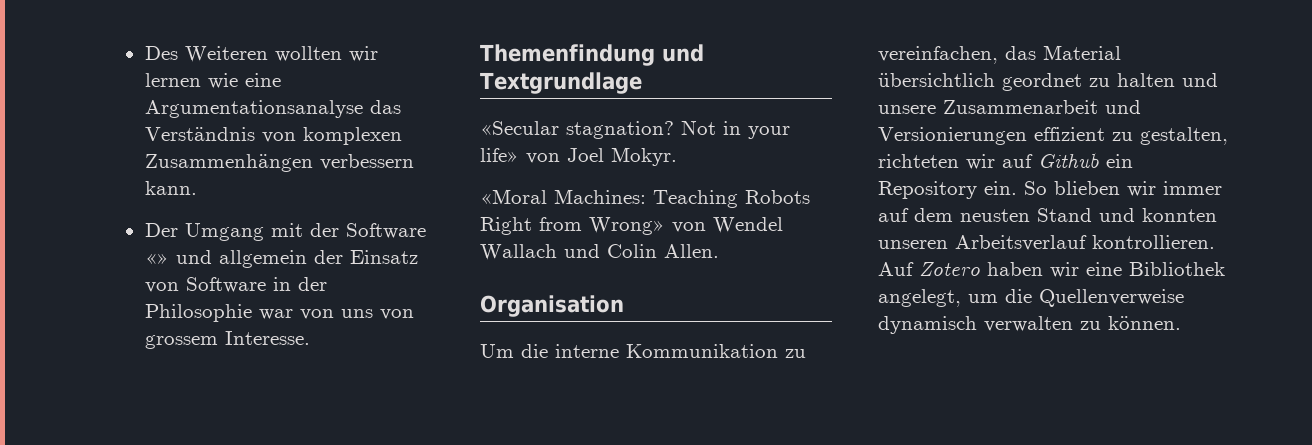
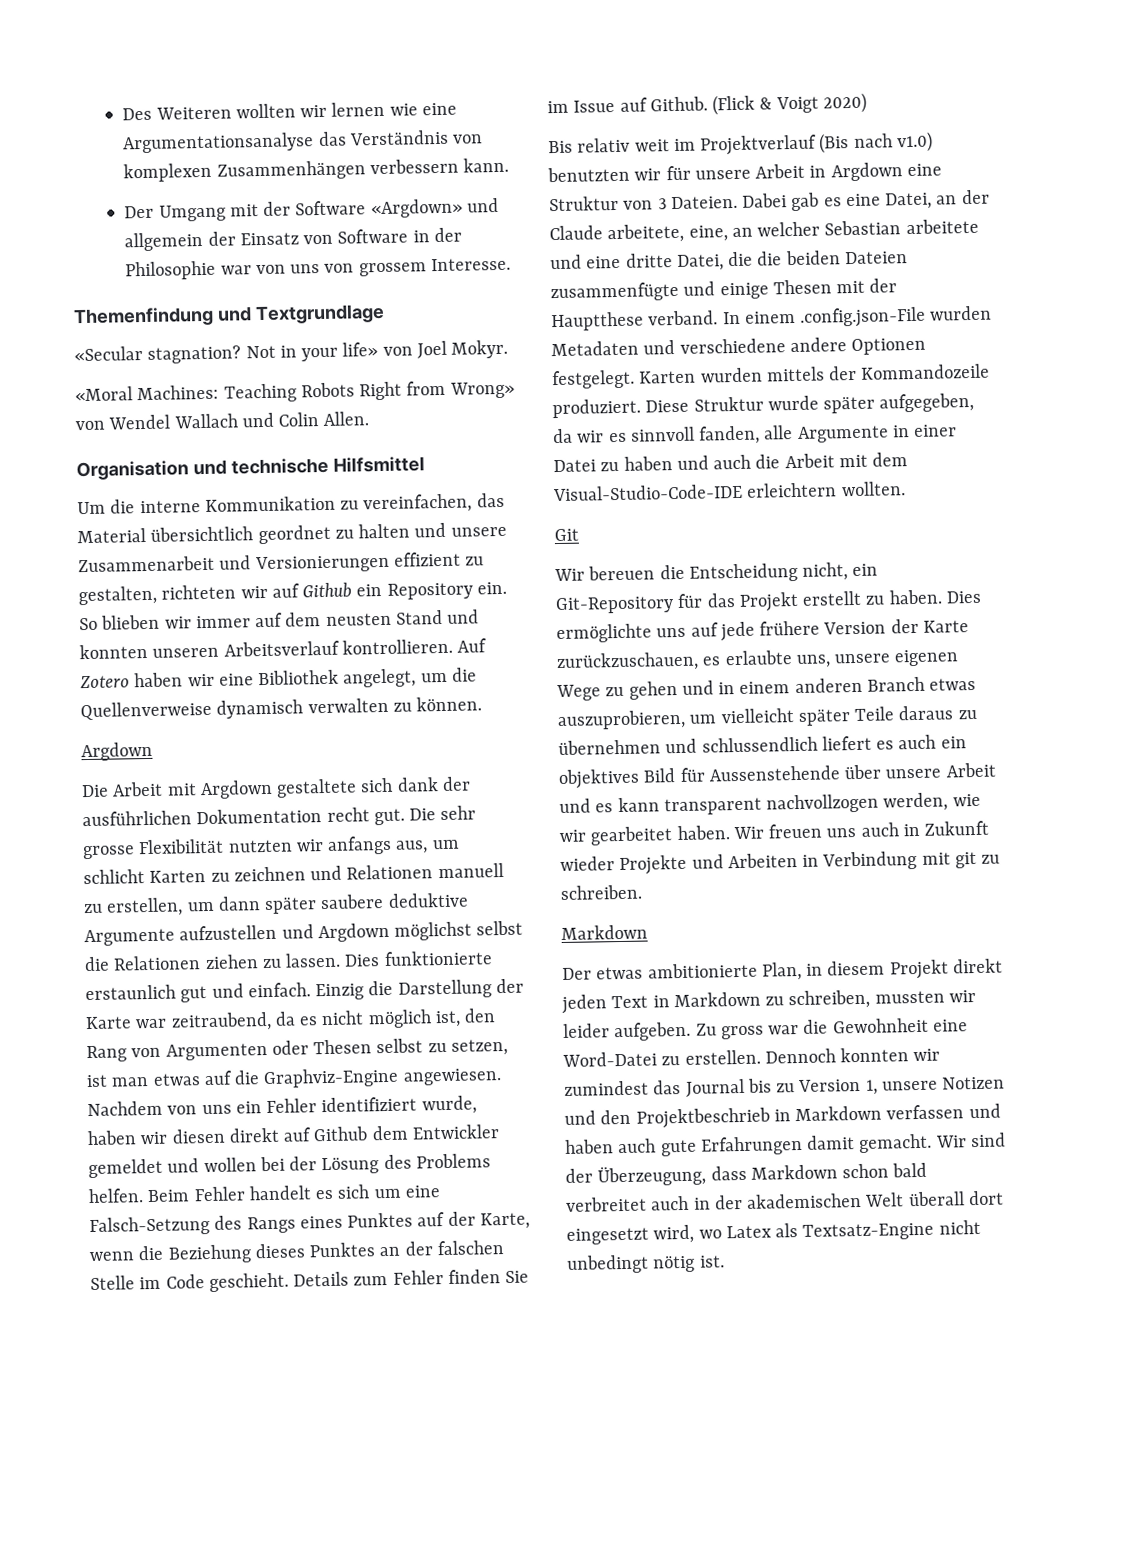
- Der Umgang mit der Software «» und allgemein der Einsatz von Software in der Philosophie war von uns von grossem Interesse.
+ Der Umgang mit der Software «Argdown» und allgemein der Einsatz von Software in der Philosophie war von uns von grossem Interesse.
- Organisation
+ Organisation und technische Hilfsmittel
  Auf Zotero haben wir eine Bibliothek angelegt, um die Quellenverweise dynamisch verwalten zu können.
+ Argdown
+ Die Arbeit mit Argdown gestaltete sich dank der ausführlichen Dokumentation recht gut. Die sehr grosse Flexibilität nutzten wir anfangs aus, um schlicht Karten zu zeichnen und Relationen manuell zu erstellen, um dann später saubere deduktive Argumente aufzustellen und Argdown möglichst selbst die Relationen ziehen zu lassen. Dies funktionierte erstaunlich gut und einfach. Einzig die Darstellung der Karte war zeitraubend, da es nicht möglich ist, den Rang von Argumenten oder Thesen selbst zu setzen, ist man etwas auf die Graphviz-Engine angewiesen. Nachdem von uns ein Fehler identifiziert wurde, haben wir diesen direkt auf Github dem Entwickler gemeldet und wollen bei der Lösung des Problems helfen. Beim Fehler handelt es sich um eine Falsch-Setzung des Rangs eines Punktes auf der Karte, wenn die Beziehung dieses Punktes an der falschen Stelle im Code geschieht. Details zum Fehler finden Sie im Issue auf Github. (Flick & Voigt 2020)
+ Bis relativ weit im Projektverlauf (Bis nach v1.0) benutzten wir für unsere Arbeit in Argdown eine Struktur von 3 Dateien. Dabei gab es eine Datei, an der Claude arbeitete, eine, an welcher Sebastian arbeitete und eine dritte Datei, die die beiden Dateien zusammenfügte und einige Thesen mit der Hauptthese verband. In einem .config.json-File wurden Metadaten und verschiedene andere Optionen festgelegt. Karten wurden mittels der Kommandozeile produziert. Diese Struktur wurde später aufgegeben, da wir es sinnvoll fanden, alle Argumente in einer Datei zu haben und auch die Arbeit mit dem Visual-Studio-Code-IDE erleichtern wollten.
+ Git
+ Wir bereuen die Entscheidung nicht, ein Git-Repository für das Projekt erstellt zu haben. Dies ermöglichte uns auf jede frühere Version der Karte zurückzuschauen, es erlaubte uns, unsere eigenen Wege zu gehen und in einem anderen Branch etwas auszuprobieren, um vielleicht später Teile daraus zu übernehmen und schlussendlich liefert es auch ein objektives Bild für Aussenstehende über unsere Arbeit und es kann transparent nachvollzogen werden, wie wir gearbeitet haben. Wir freuen uns auch in Zukunft wieder Projekte und Arbeiten in Verbindung mit git zu schreiben.
+ Markdown
+ Der etwas ambitionierte Plan, in diesem Projekt direkt jeden Text in Markdown zu schreiben, mussten wir leider aufgeben. Zu gross war die Gewohnheit eine Word-Datei zu erstellen. Dennoch konnten wir zumindest das Journal bis zu Version 1, unsere Notizen und den Projektbeschrieb in Markdown verfassen und haben auch gute Erfahrungen damit gemacht. Wir sind der Überzeugung, dass Markdown schon bald verbreitet auch in der akademischen Welt überall dort eingesetzt wird, wo Latex als Textsatz-Engine nicht unbedingt nötig ist.

